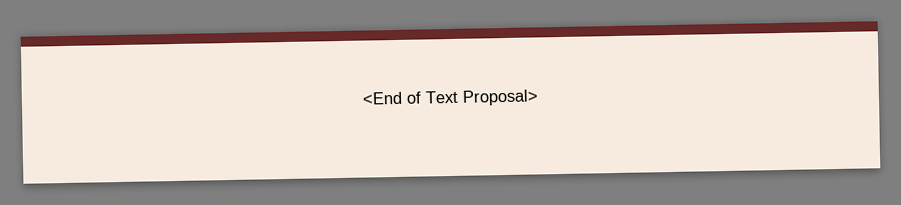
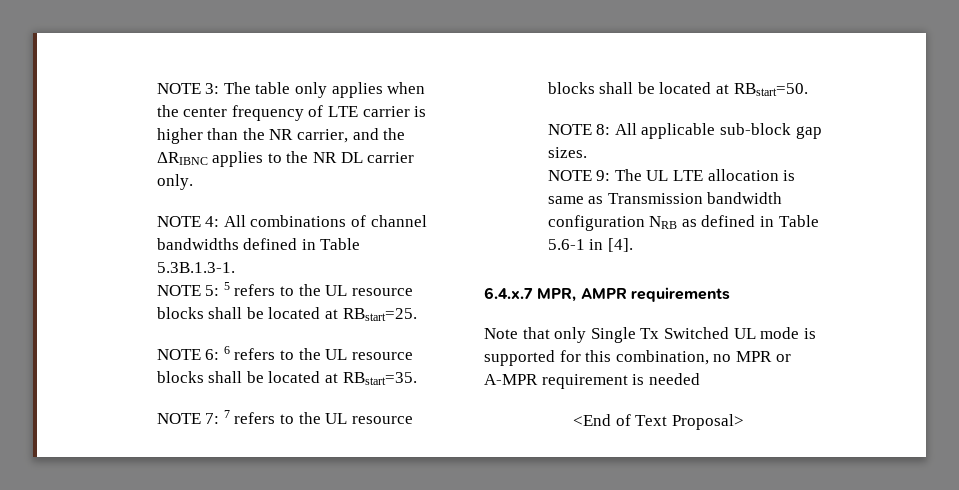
+ NOTE 3: The table only applies when the center frequency of LTE carrier is higher than the NR carrier, and the ΔRIBNC applies to the NR DL carrier only.
+ NOTE 4: All combinations of channel bandwidths defined in Table 5.3B.1.3-1.
+ NOTE 5: 5 refers to the UL resource blocks shall be located at RBstart=25.
+ NOTE 6: 6 refers to the UL resource blocks shall be located at RBstart=35.
+ NOTE 7: 7 refers to the UL resource blocks shall be located at RBstart=50.
+ NOTE 8: All applicable sub-block gap sizes.
+ NOTE 9: The UL LTE allocation is same as Transmission bandwidth configuration NRB as defined in Table 5.6-1 in [4].
+ 6.4.x.7 MPR, AMPR requirements
+ Note that only Single Tx Switched UL mode is supported for this combination, no MPR or A-MPR requirement is needed

